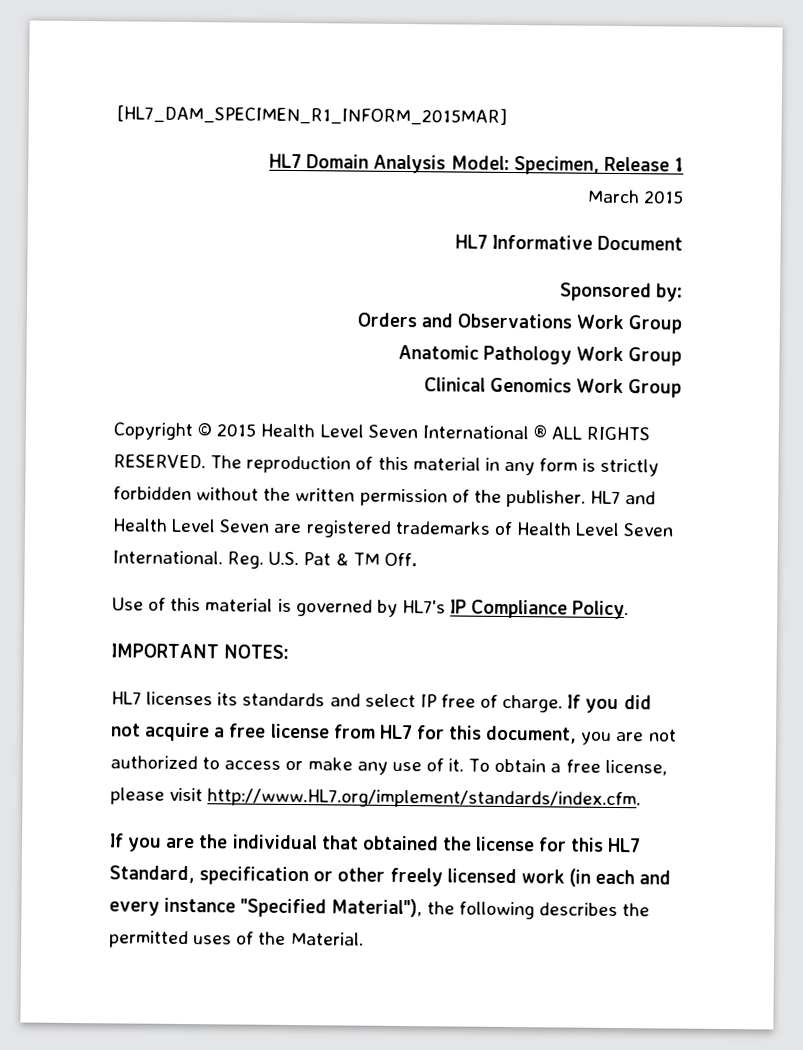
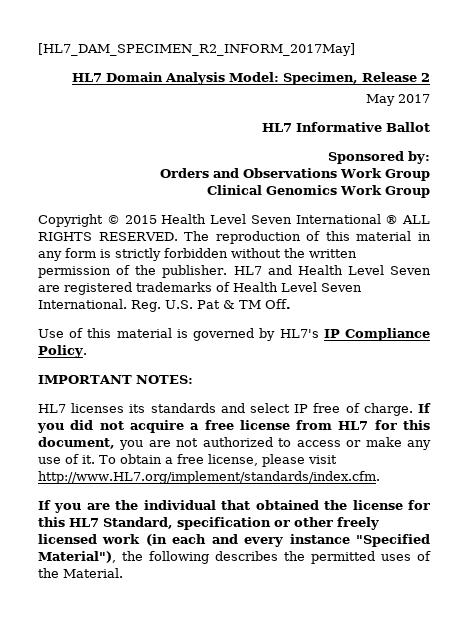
- [HL7_DAM_SPECIMEN_R1_INFORM_2015MAR]
+ [HL7_DAM_SPECIMEN_R2_INFORM_2017May]
- HL7 Domain Analysis Model: Specimen, Release 1
- March 2015
+ HL7 Domain Analysis Model: Specimen, Release 2
+ May 2017
- HL7 Informative Document
+ HL7 Informative Ballot
- Anatomic Pathology Work Group

